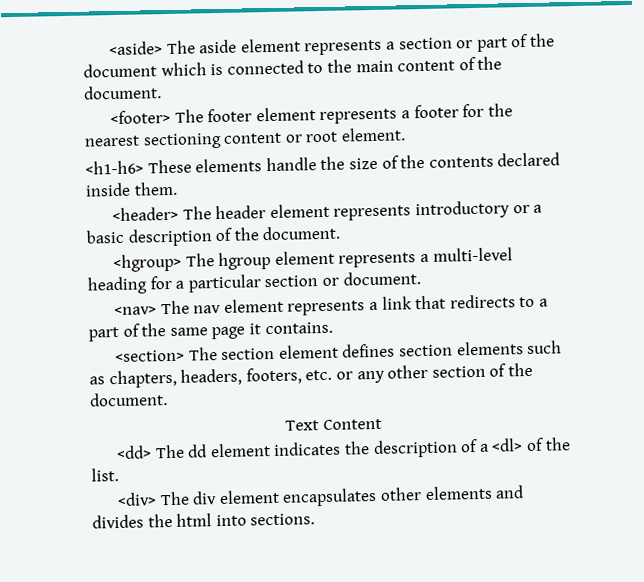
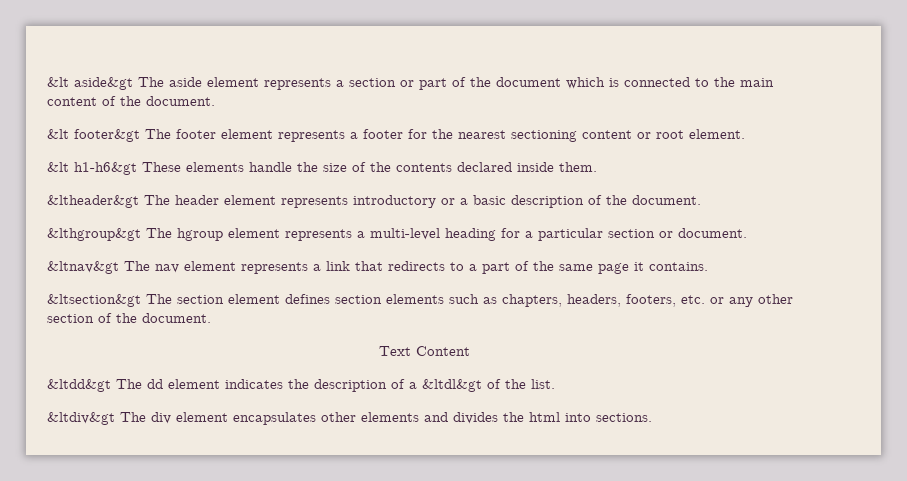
- <aside> The aside element represents a section or part of the document which is connected to the main content of the document.
+ &lt aside&gt The aside element represents a section or part of the document which is connected to the main content of the document.
- <footer> The footer element represents a footer for the nearest sectioning content or root element.
+ &lt footer&gt The footer element represents a footer for the nearest sectioning content or root element.
- <h1-h6> These elements handle the size of the contents declared inside them.
+ &lt h1-h6&gt These elements handle the size of the contents declared inside them.
- <header> The header element represents introductory or a basic description of the document.
+ &ltheader&gt The header element represents introductory or a basic description of the document.
- <hgroup> The hgroup element represents a multi-level heading for a particular section or document.
+ &lthgroup&gt The hgroup element represents a multi-level heading for a particular section or document.
- <nav> The nav element represents a link that redirects to a part of the same page it contains.
+ &ltnav&gt The nav element represents a link that redirects to a part of the same page it contains.
- <section> The section element defines section elements such as chapters, headers, footers, etc. or any other section of the document.
+ &ltsection&gt The section element defines section elements such as chapters, headers, footers, etc. or any other section of the document.
- <dd> The dd element indicates the description of a <dl> of the list.
+ &ltdd&gt The dd element indicates the description of a &ltdl&gt of the list.
- <div> The div element encapsulates other elements and divides the html into sections.
+ &ltdiv&gt The div element encapsulates other elements and divides the html into sections.

